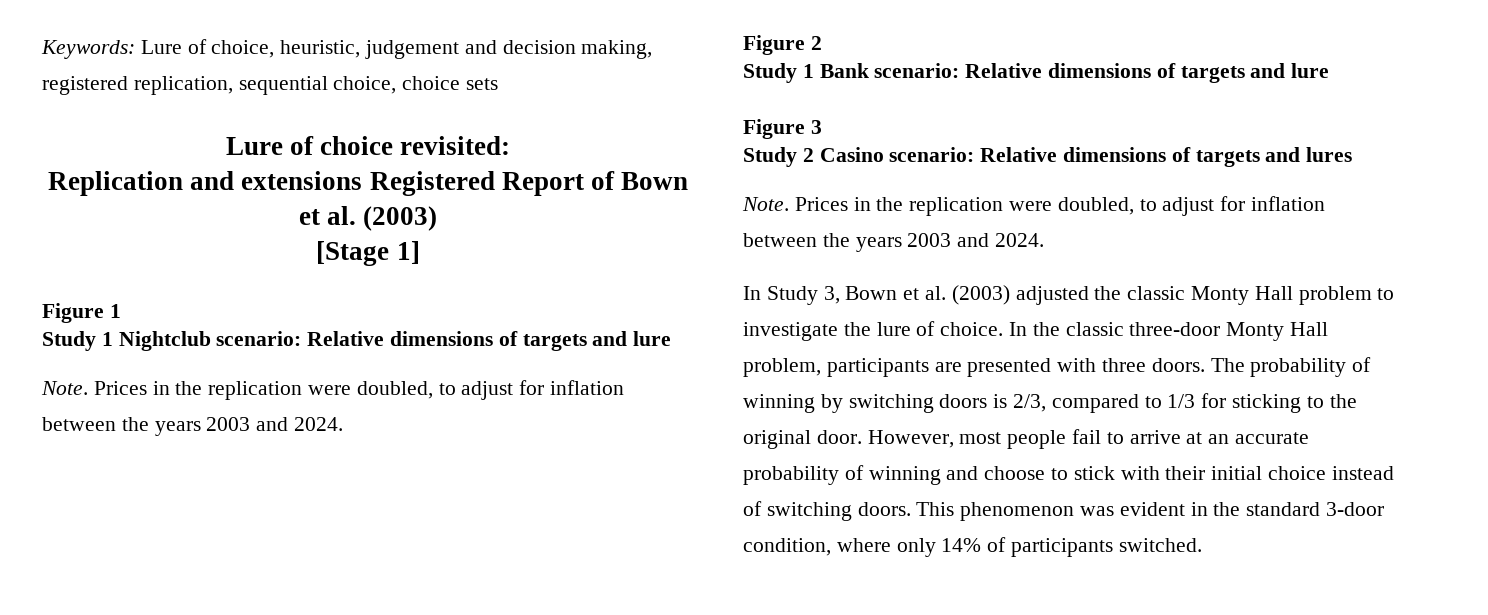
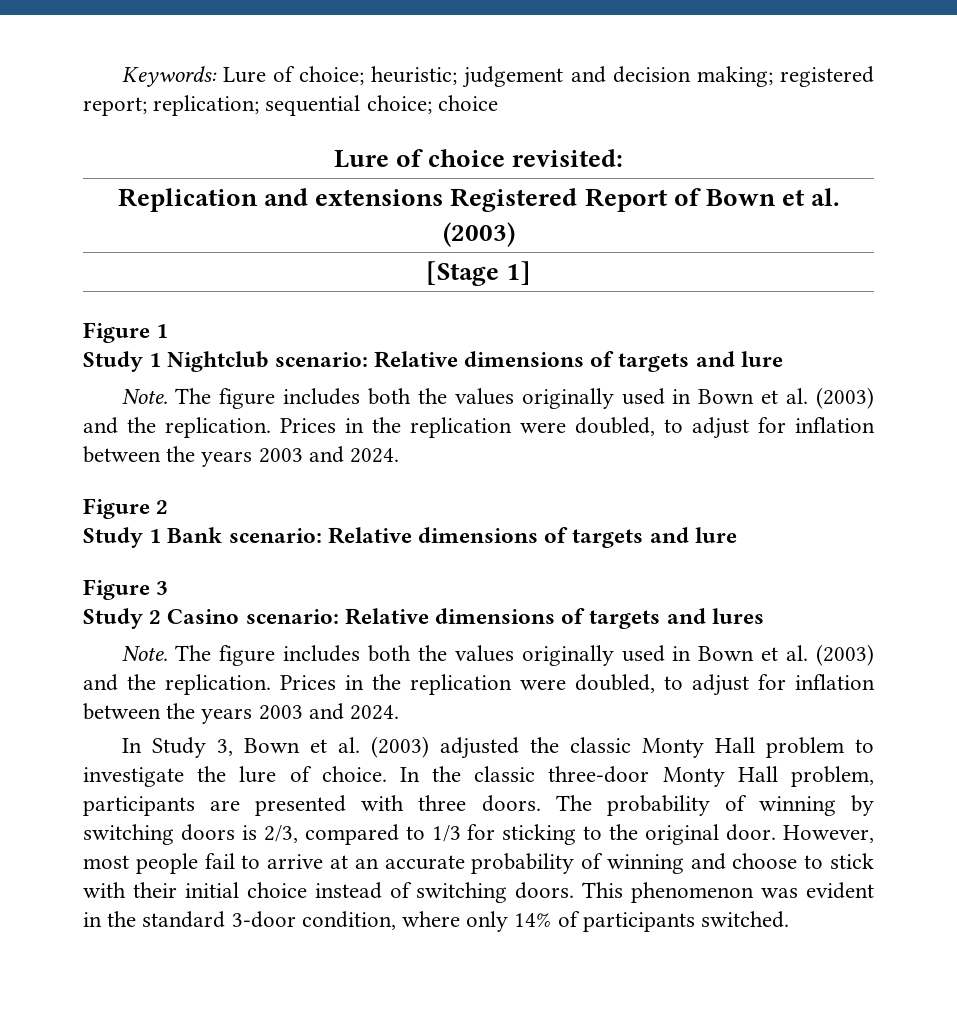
- Keywords: Lure of choice, heuristic, judgement and decision making, registered replication, sequential choice, choice sets
+ Keywords: Lure of choice; heuristic; judgement and decision making; registered report; replication; sequential choice; choice
  Study 1 Nightclub scenario: Relative dimensions of targets and lure
- Note.
+ Note. The figure includes both the values originally used in Bown et al. (2003) and the replication.
  Study 2 Casino scenario: Relative dimensions of targets and lures
- Note.
+ Note. The figure includes both the values originally used in Bown et al. (2003) and the replication.

